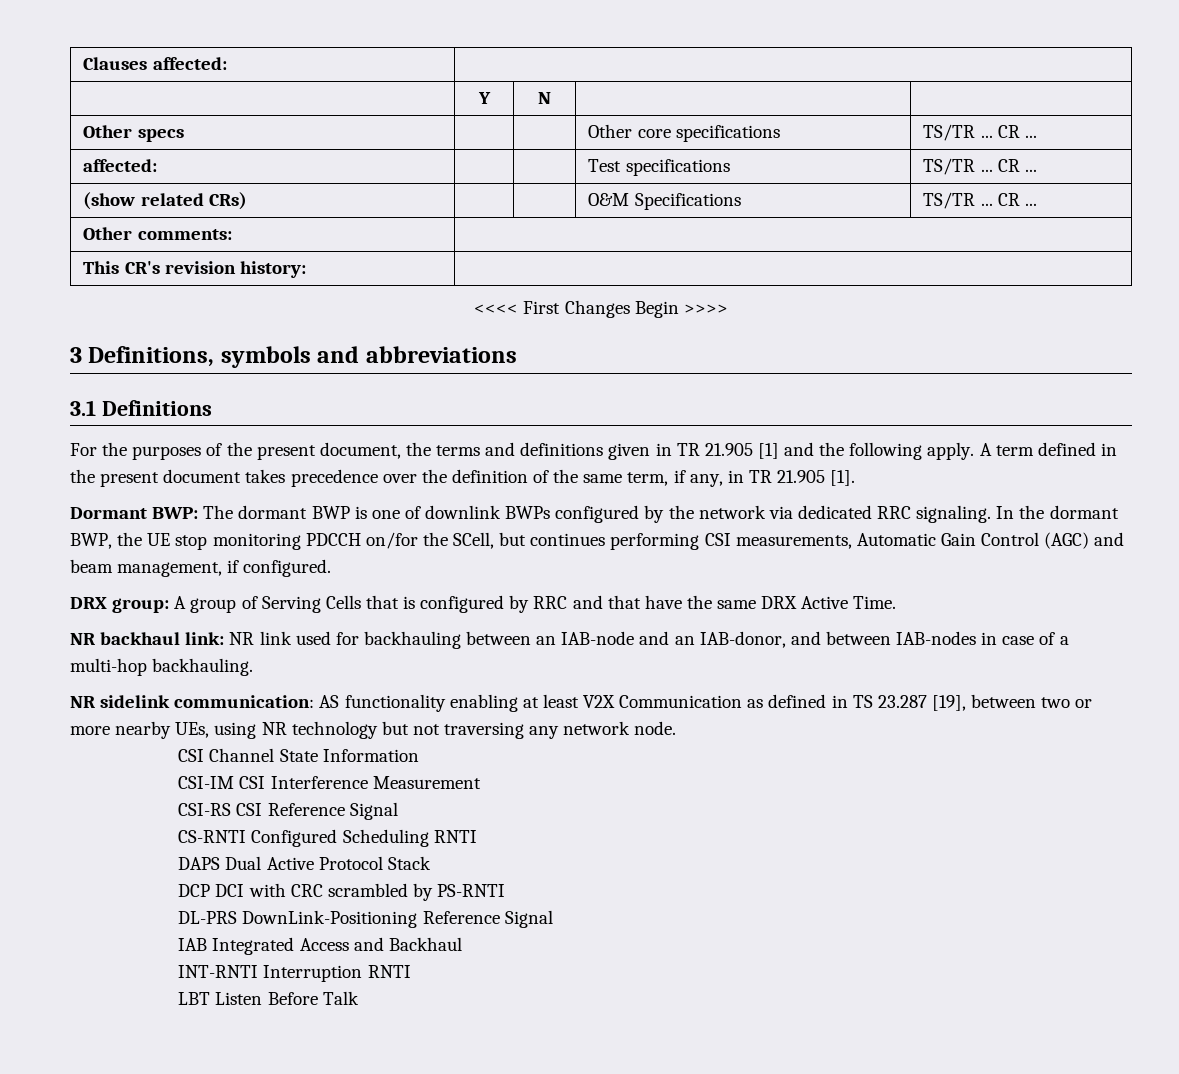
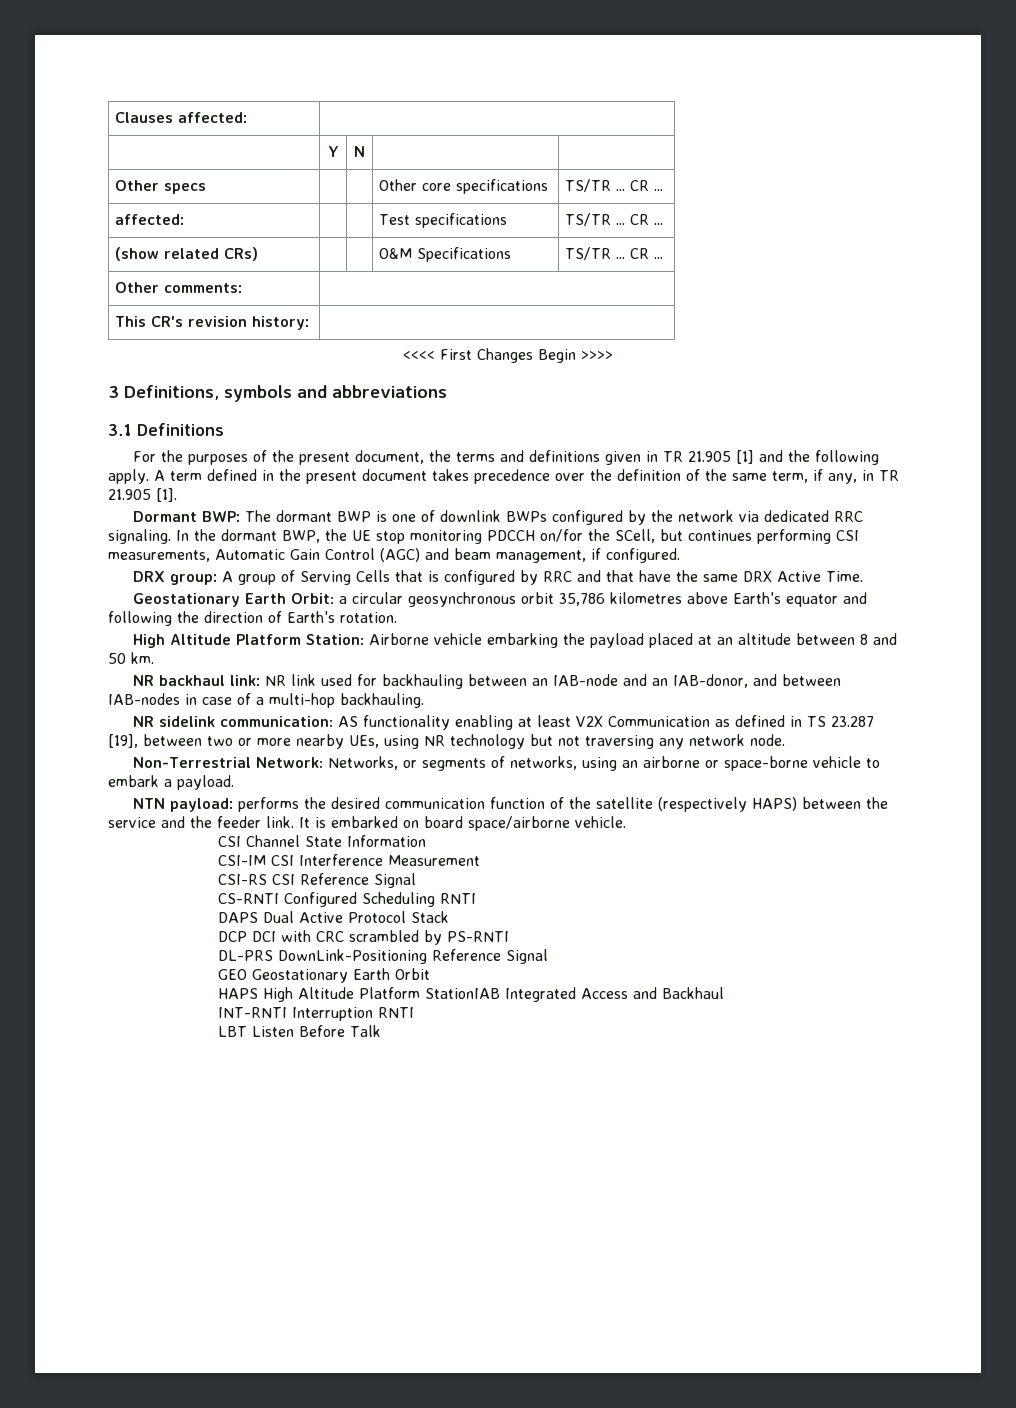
+ Geostationary Earth Orbit: a circular geosynchronous orbit 35,786 kilometres above Earth's equator and following the direction of Earth's rotation.
+ High Altitude Platform Station: Airborne vehicle embarking the payload placed at an altitude between 8 and 50 km.
+ Non-Terrestrial Network: Networks, or segments of networks, using an airborne or space-borne vehicle to embark a payload.
+ NTN payload: performs the desired communication function of the satellite (respectively HAPS) between the service and the feeder link. It is embarked on board space/airborne vehicle.
- IAB Integrated Access and Backhaul
+ GEO Geostationary Earth Orbit
+ HAPS High Altitude Platform StationIAB Integrated Access and Backhaul

